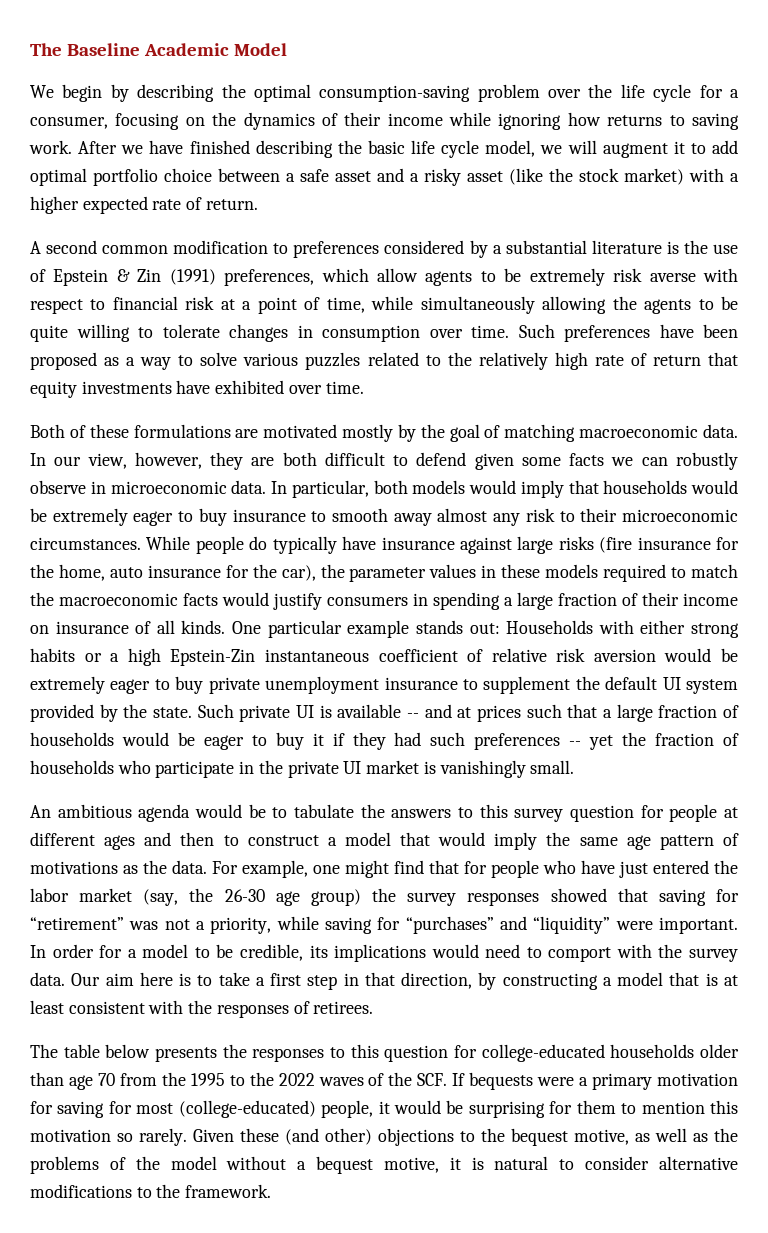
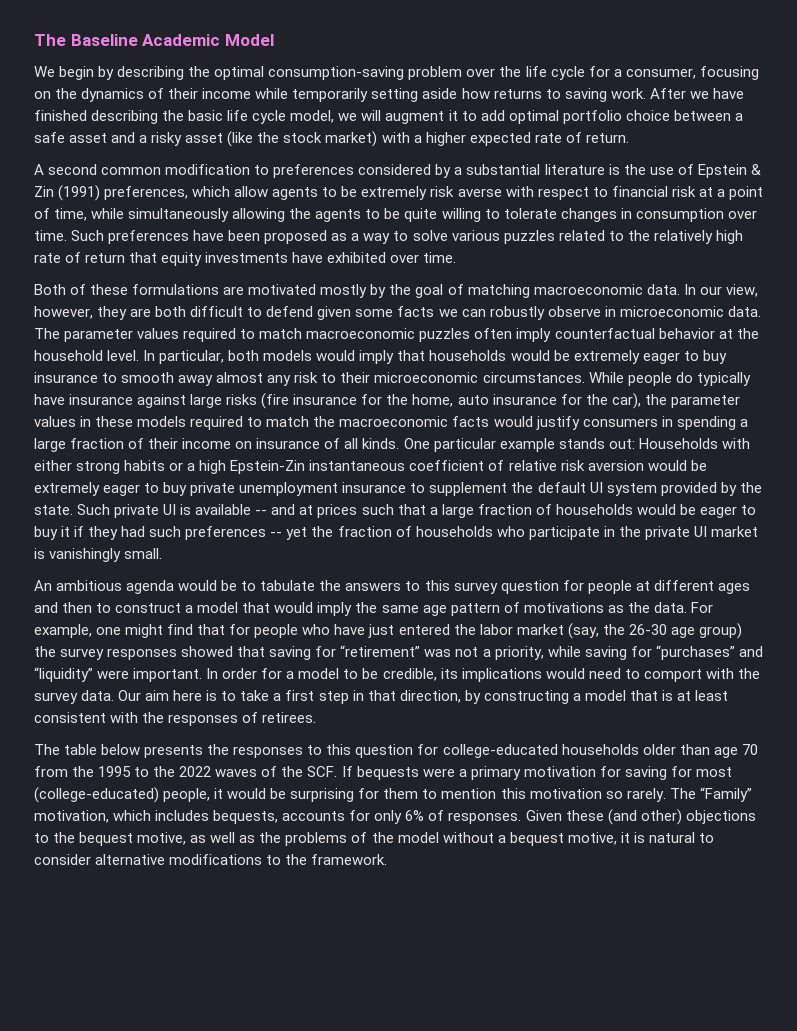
- We begin by describing the optimal consumption-saving problem over the life cycle for a consumer, focusing on the dynamics of their income while ignoring how returns to saving work.
+ We begin by describing the optimal consumption-saving problem over the life cycle for a consumer, focusing on the dynamics of their income while temporarily setting aside how returns to saving work.
+ The parameter values required to match macroeconomic puzzles often imply counterfactual behavior at the household level.
+ The “Family” motivation, which includes bequests, accounts for only 6% of responses.

